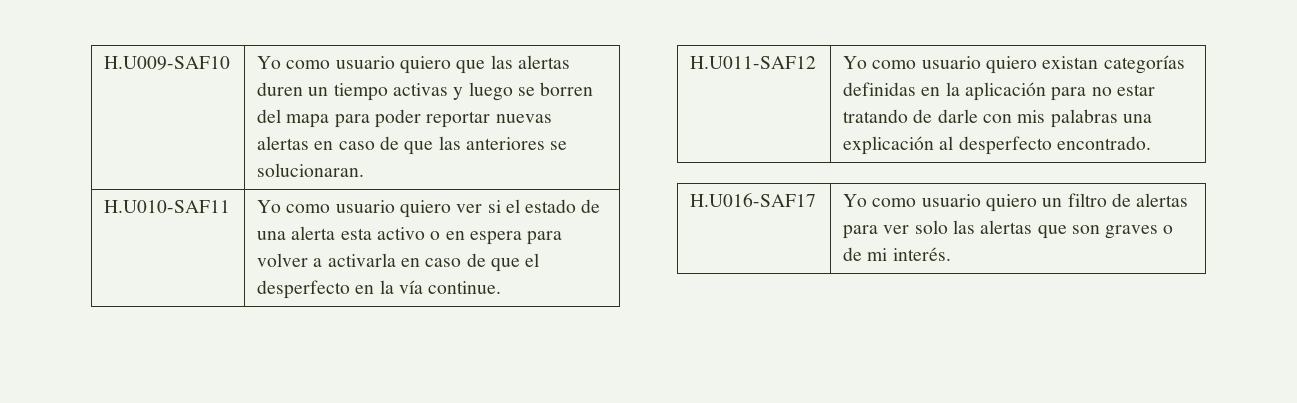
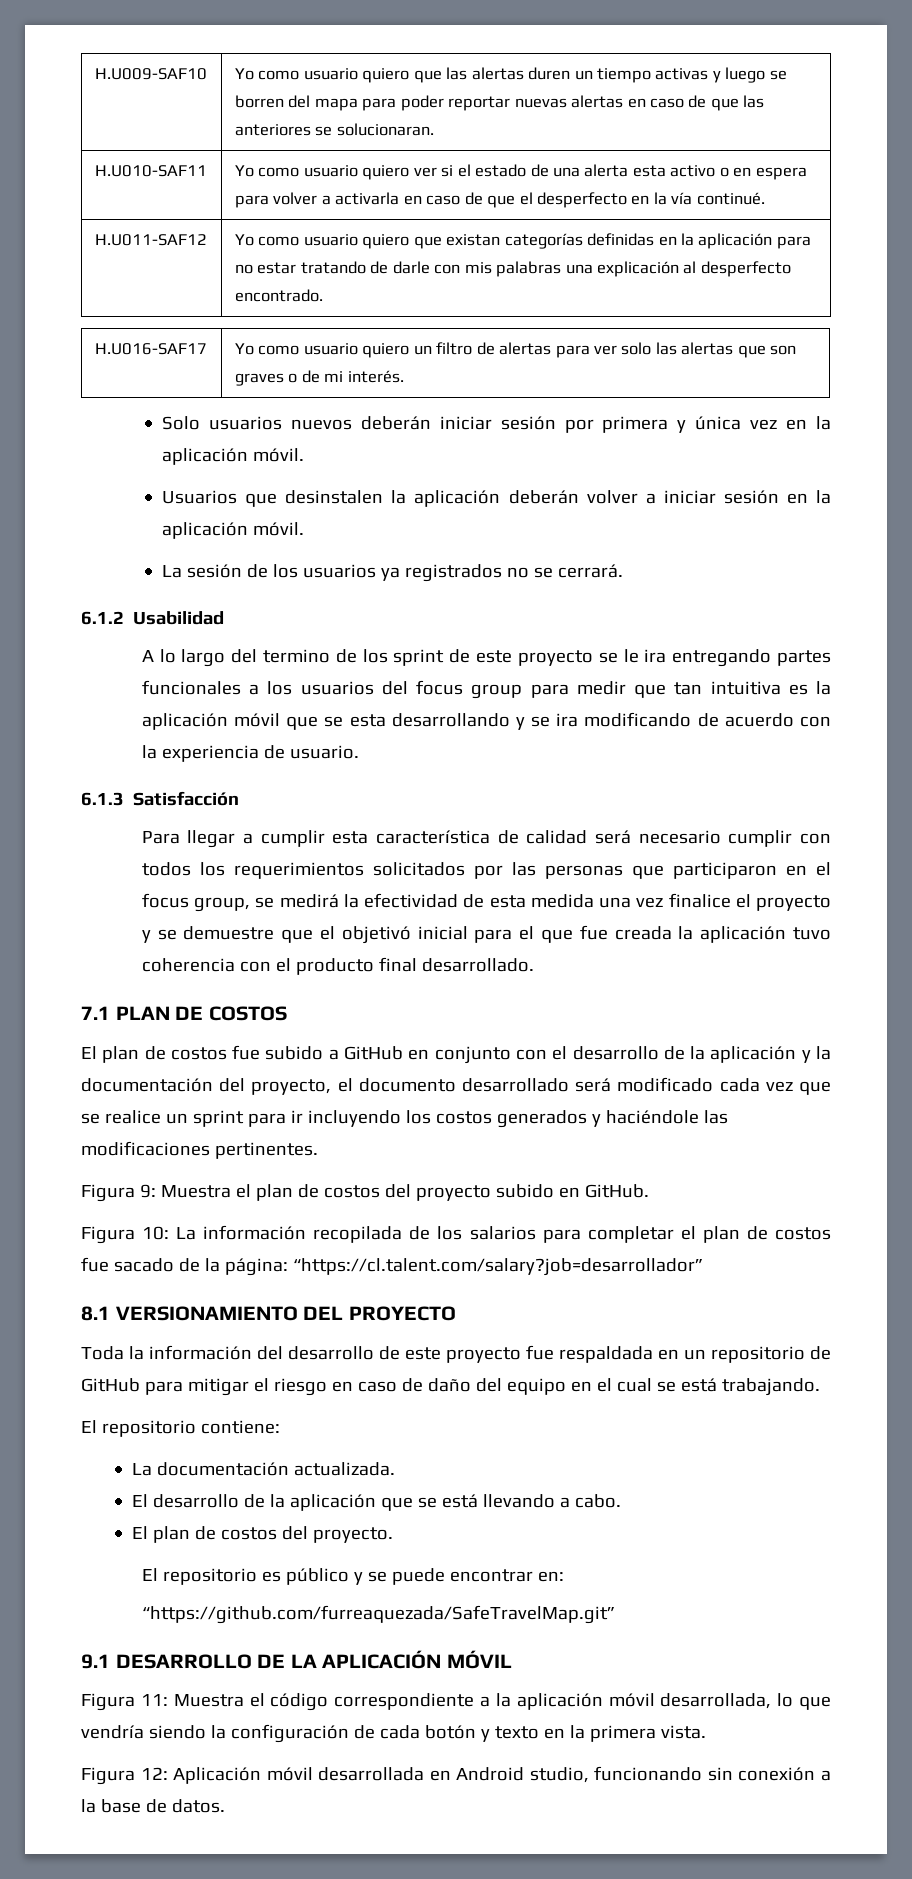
- H.U010-SAF11 | Yo como usuario quiero ver si el estado de una alerta esta activo o en espera para volver a activarla en caso de que el desperfecto en la vía continue.
+ H.U010-SAF11 | Yo como usuario quiero ver si el estado de una alerta esta activo o en espera para volver a activarla en caso de que el desperfecto en la vía continué.
- H.U011-SAF12 | Yo como usuario quiero existan categorías definidas en la aplicación para no estar tratando de darle con mis palabras una explicación al desperfecto encontrado.
+ H.U011-SAF12 | Yo como usuario quiero que existan categorías definidas en la aplicación para no estar tratando de darle con mis palabras una explicación al desperfecto encontrado.
+ Solo usuarios nuevos deberán iniciar sesión por primera y única vez en la aplicación móvil.
+ Usuarios que desinstalen la aplicación deberán volver a iniciar sesión en la aplicación móvil.
+ La sesión de los usuarios ya registrados no se cerrará.
+ 6.1.2 Usabilidad
+ A lo largo del termino de los sprint de este proyecto se le ira entregando partes funcionales a los usuarios del focus group para medir que tan intuitiva es la aplicación móvil que se esta desarrollando y se ira modificando de acuerdo con la experiencia de usuario.
+ 6.1.3 Satisfacción
+ Para llegar a cumplir esta característica de calidad será necesario cumplir con todos los requerimientos solicitados por las personas que participaron en el focus group, se medirá la efectividad de esta medida una vez finalice el proyecto y se demuestre que el objetivó inicial para el que fue creada la aplicación tuvo coherencia con el producto final desarrollado.
+ 7.1 PLAN DE COSTOS
+ El plan de costos fue subido a GitHub en conjunto con el desarrollo de la aplicación y la documentación del proyecto, el documento desarrollado será modificado cada vez que se realice un sprint para ir incluyendo los costos generados y haciéndole las modificaciones pertinentes.
+ Figura 9: Muestra el plan de costos del proyecto subido en GitHub.
+ Figura 10: La información recopilada de los salarios para completar el plan de costos fue sacado de la página: “https://cl.talent.com/salary?job=desarrollador”
+ 8.1 VERSIONAMIENTO DEL PROYECTO
+ Toda la información del desarrollo de este proyecto fue respaldada en un repositorio de GitHub para mitigar el riesgo en caso de daño del equipo en el cual se está trabajando.
+ El repositorio contiene:
+ La documentación actualizada.
+ El desarrollo de la aplicación que se está llevando a cabo.
+ El plan de costos del proyecto.
+ El repositorio es público y se puede encontrar en:
+ “https://github.com/furreaquezada/SafeTravelMap.git”
+ 9.1 DESARROLLO DE LA APLICACIÓN MÓVIL
+ Figura 11: Muestra el código correspondiente a la aplicación móvil desarrollada, lo que vendría siendo la configuración de cada botón y texto en la primera vista.
+ Figura 12: Aplicación móvil desarrollada en Android studio, funcionando sin conexión a la base de datos.

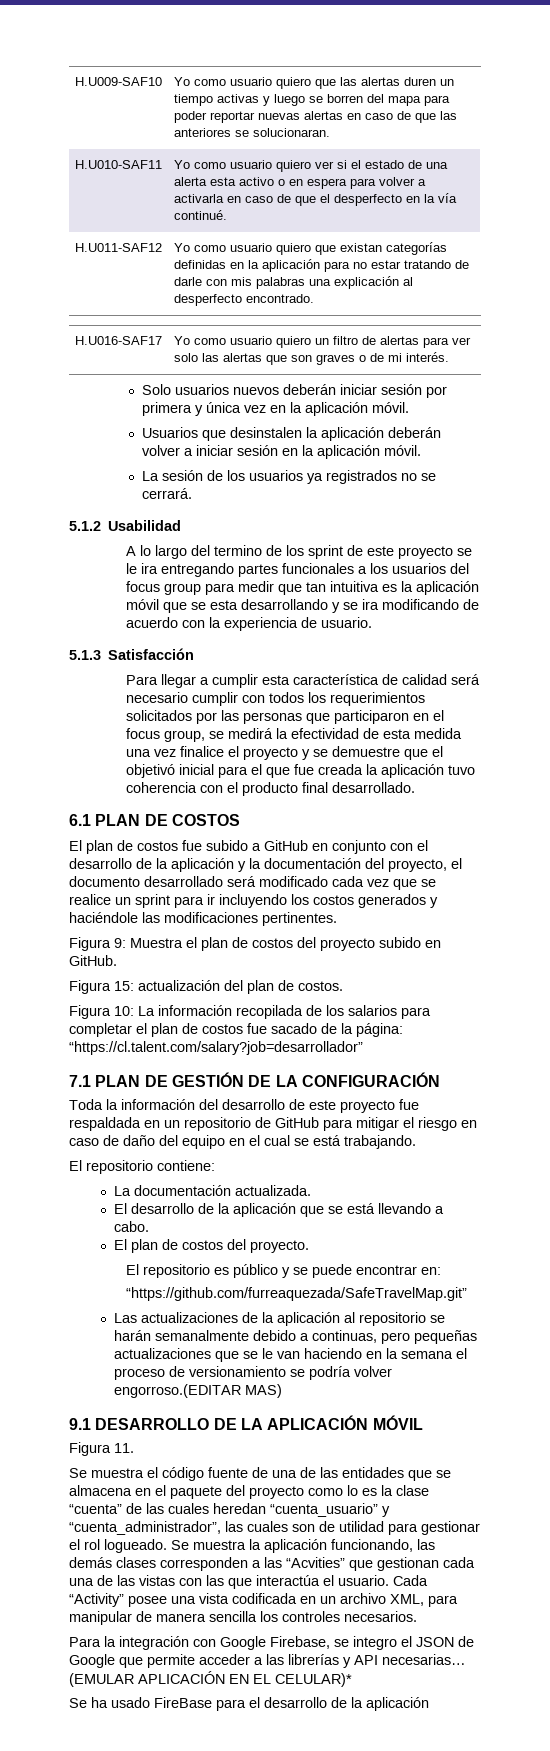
- 6.1.2 Usabilidad
+ 5.1.2 Usabilidad
- 6.1.3 Satisfacción
+ 5.1.3 Satisfacción
- 7.1 PLAN DE COSTOS
+ 6.1 PLAN DE COSTOS
+ Figura 15: actualización del plan de costos.
- 8.1 VERSIONAMIENTO DEL PROYECTO
+ 7.1 PLAN DE GESTIÓN DE LA CONFIGURACIÓN
+ Las actualizaciones de la aplicación al repositorio se harán semanalmente debido a continuas, pero pequeñas actualizaciones que se le van haciendo en la semana el proceso de versionamiento se podría volver engorroso.(EDITAR MAS)
- Figura 11: Muestra el código correspondiente a la aplicación móvil desarrollada, lo que vendría siendo la configuración de cada botón y texto en la primera vista.
- Figura 12: Aplicación móvil desarrollada en Android studio, funcionando sin conexión a la base de datos.
+ Figura 11.
+ Se muestra el código fuente de una de las entidades que se almacena en el paquete del proyecto como lo es la clase “cuenta” de las cuales heredan “cuenta_usuario” y “cuenta_administrador”, las cuales son de utilidad para gestionar el rol logueado. Se muestra la aplicación funcionando, las demás clases corresponden a las “Acvities” que gestionan cada una de las vistas con las que interactúa el usuario. Cada “Activity” posee una vista codificada en un archivo XML, para manipular de manera sencilla los controles necesarios.
+ Para la integración con Google Firebase, se integro el JSON de Google que permite acceder a las librerías y API necesarias… (EMULAR APLICACIÓN EN EL CELULAR)*
+ Se ha usado FireBase para el desarrollo de la aplicación

